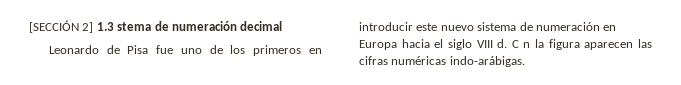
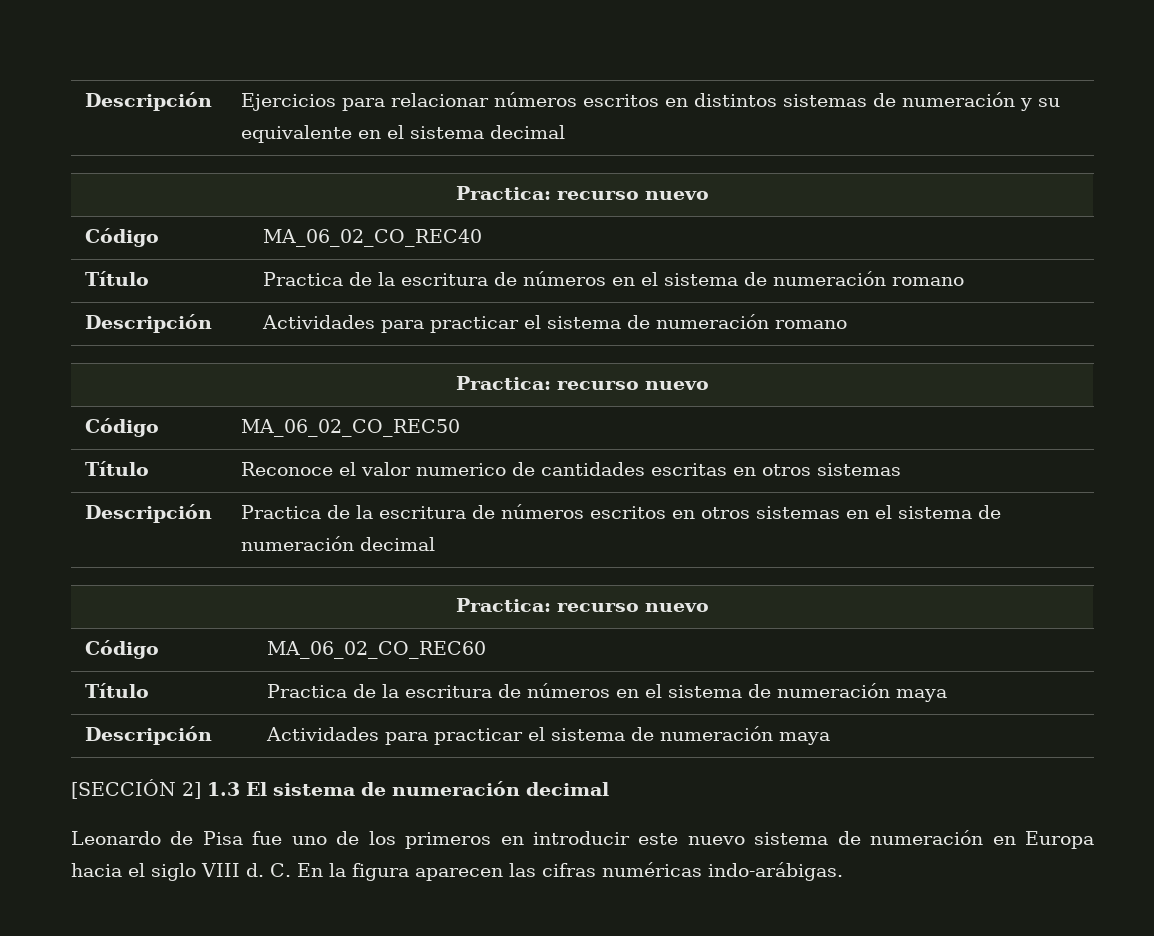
+ Descripción | Ejercicios para relacionar números escritos en distintos sistemas de numeración y su equivalente en el sistema decimal
+ Practica: recurso nuevo
+ Código | MA_06_02_CO_REC40
+ Título | Practica de la escritura de números en el sistema de numeración romano
+ Descripción | Actividades para practicar el sistema de numeración romano
+ Practica: recurso nuevo
+ Código | MA_06_02_CO_REC50
+ Título | Reconoce el valor numerico de cantidades escritas en otros sistemas
+ Descripción | Practica de la escritura de números escritos en otros sistemas en el sistema de numeración decimal
+ Practica: recurso nuevo
+ Código | MA_06_02_CO_REC60
+ Título | Practica de la escritura de números en el sistema de numeración maya
+ Descripción | Actividades para practicar el sistema de numeración maya
- [SECCIÓN 2] 1.3 stema de numeración decimal
+ [SECCIÓN 2] 1.3 El sistema de numeración decimal
- C n la figura aparecen las cifras numéricas indo-arábigas.
+ C. En la figura aparecen las cifras numéricas indo-arábigas.

